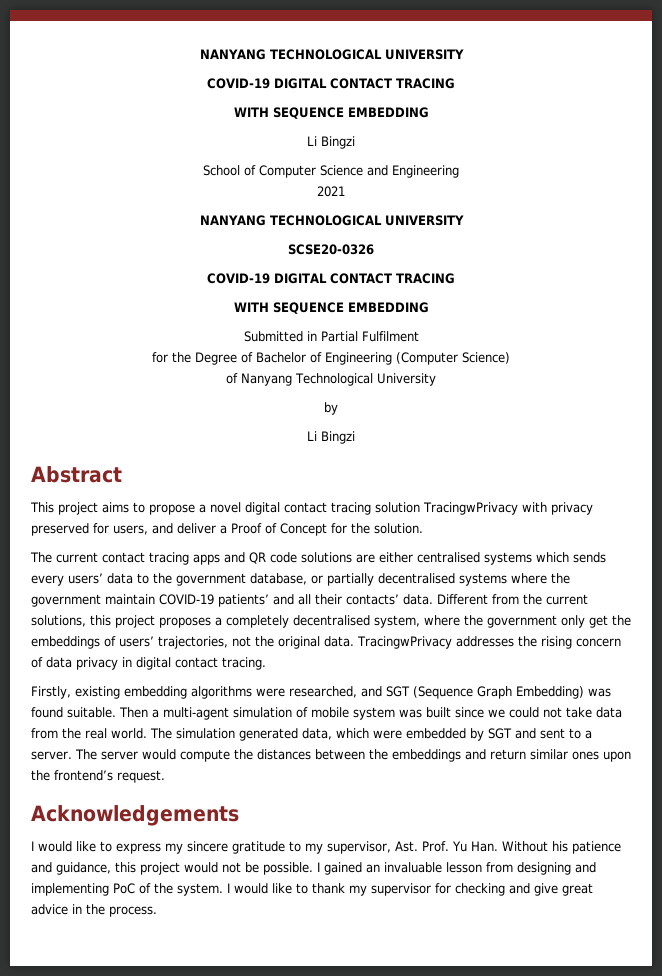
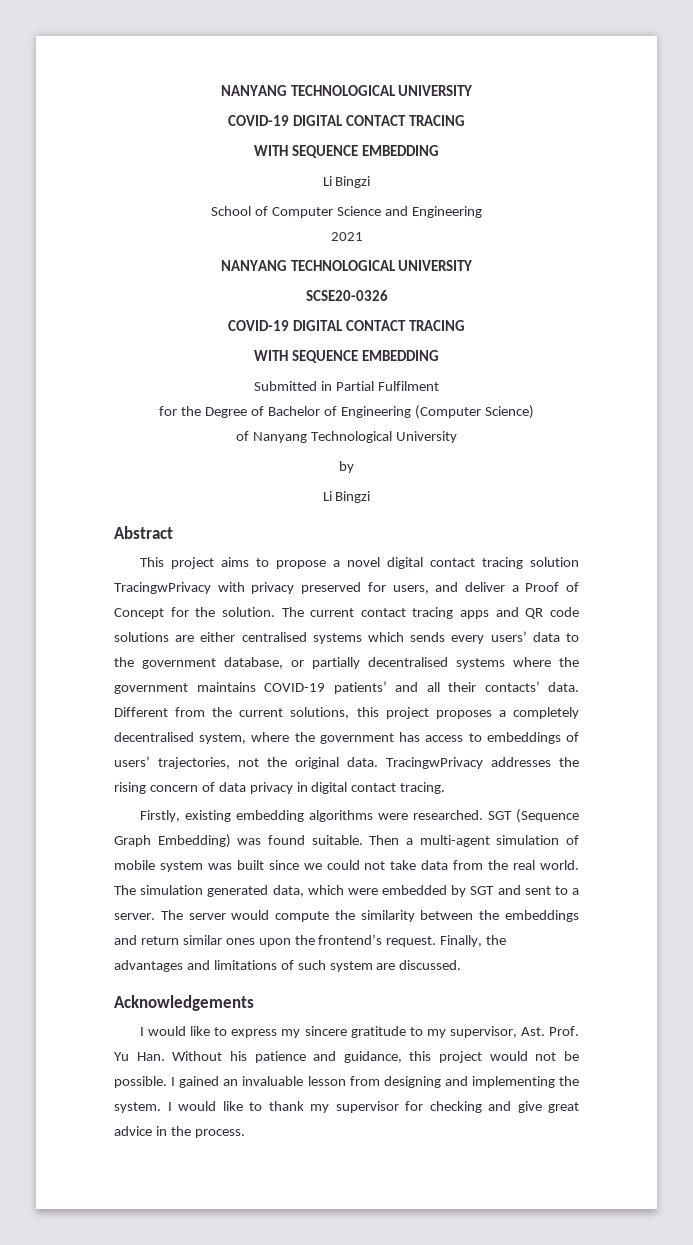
- This project aims to propose a novel digital contact tracing solution TracingwPrivacy with privacy preserved for users, and deliver a Proof of Concept for the solution.
- The current contact tracing apps and QR code solutions are either centralised systems which sends every users’ data to the government database, or partially decentralised systems where the government maintain COVID-19 patients’ and all their contacts’ data.
+ This project aims to propose a novel digital contact tracing solution TracingwPrivacy with privacy preserved for users, and deliver a Proof of Concept for the solution. The current contact tracing apps and QR code solutions are either centralised systems which sends every users’ data to the government database, or partially decentralised systems where the government maintains COVID-19 patients’ and all their contacts’ data.
- Different from the current solutions, this project proposes a completely decentralised system, where the government only get the embeddings of users’ trajectories, not the original data.
+ Different from the current solutions, this project proposes a completely decentralised system, where the government has access to embeddings of users’ trajectories, not the original data.
- Firstly, existing embedding algorithms were researched, and SGT (Sequence Graph Embedding) was found suitable.
+ Firstly, existing embedding algorithms were researched. SGT (Sequence Graph Embedding) was found suitable.
- The server would compute the distances between the embeddings and return similar ones upon the frontend’s request.
+ The server would compute the similarity between the embeddings and return similar ones upon the frontend’s request. Finally, the advantages and limitations of such system are discussed.
- I gained an invaluable lesson from designing and implementing PoC of the system.
+ I gained an invaluable lesson from designing and implementing the system.

